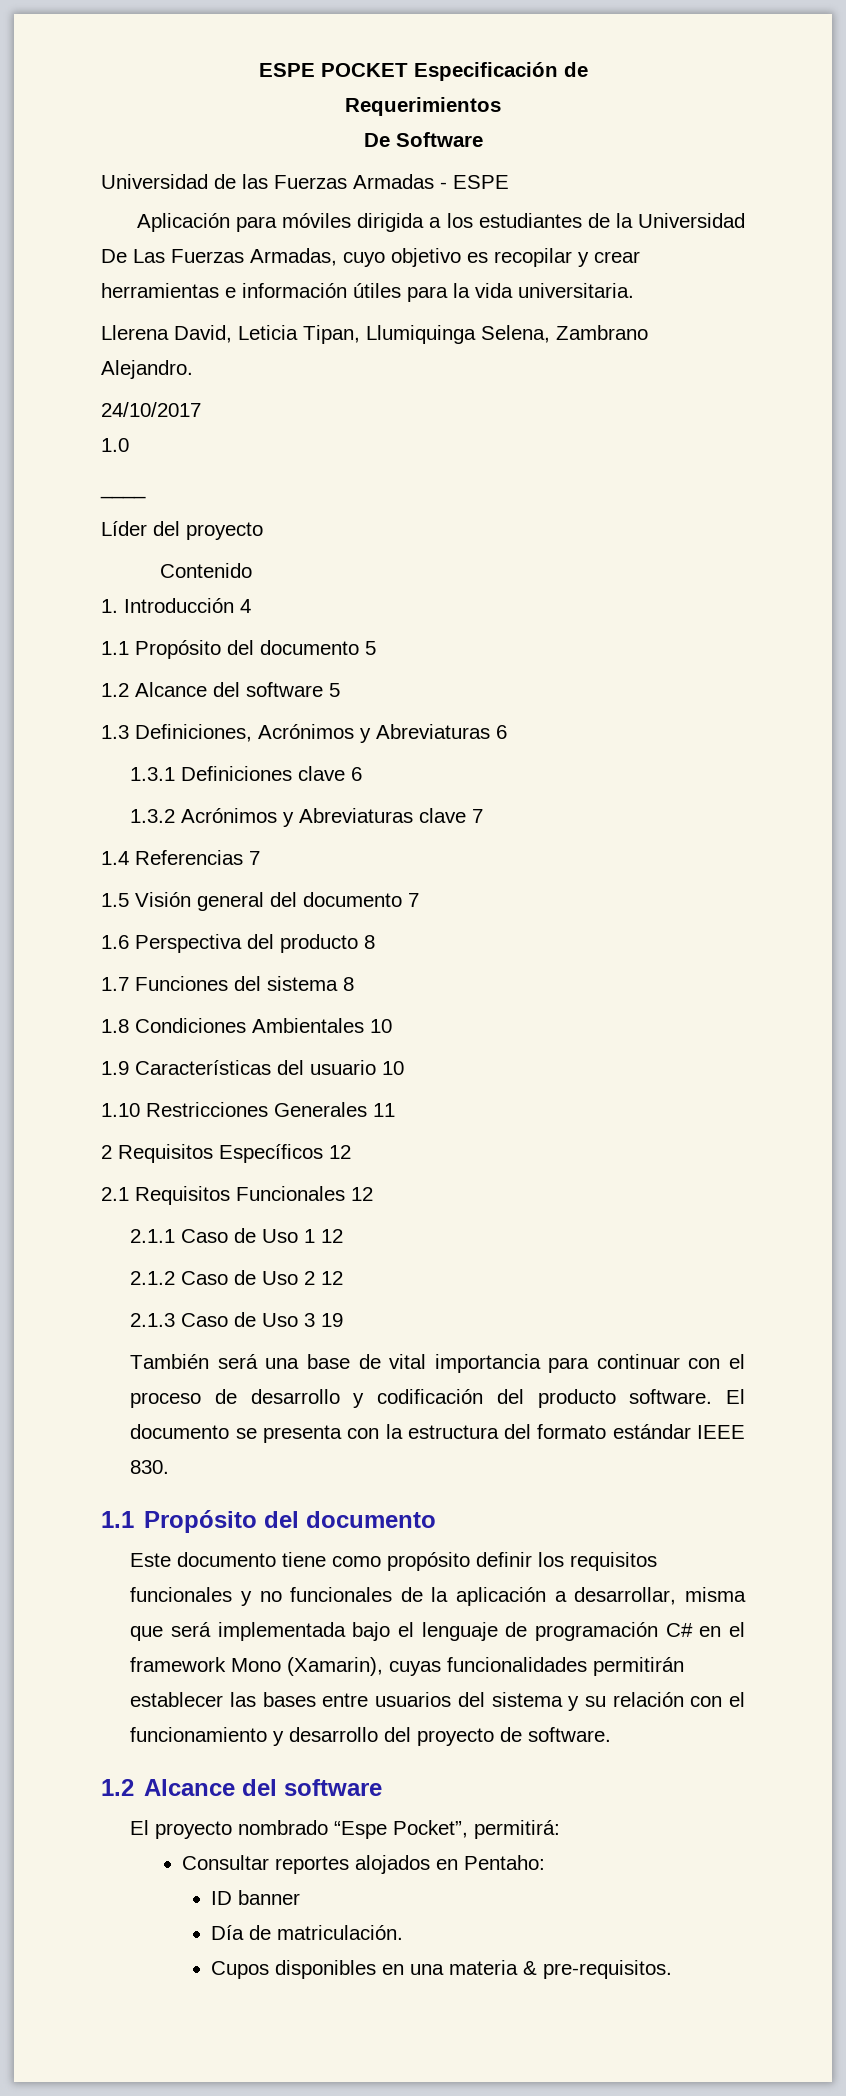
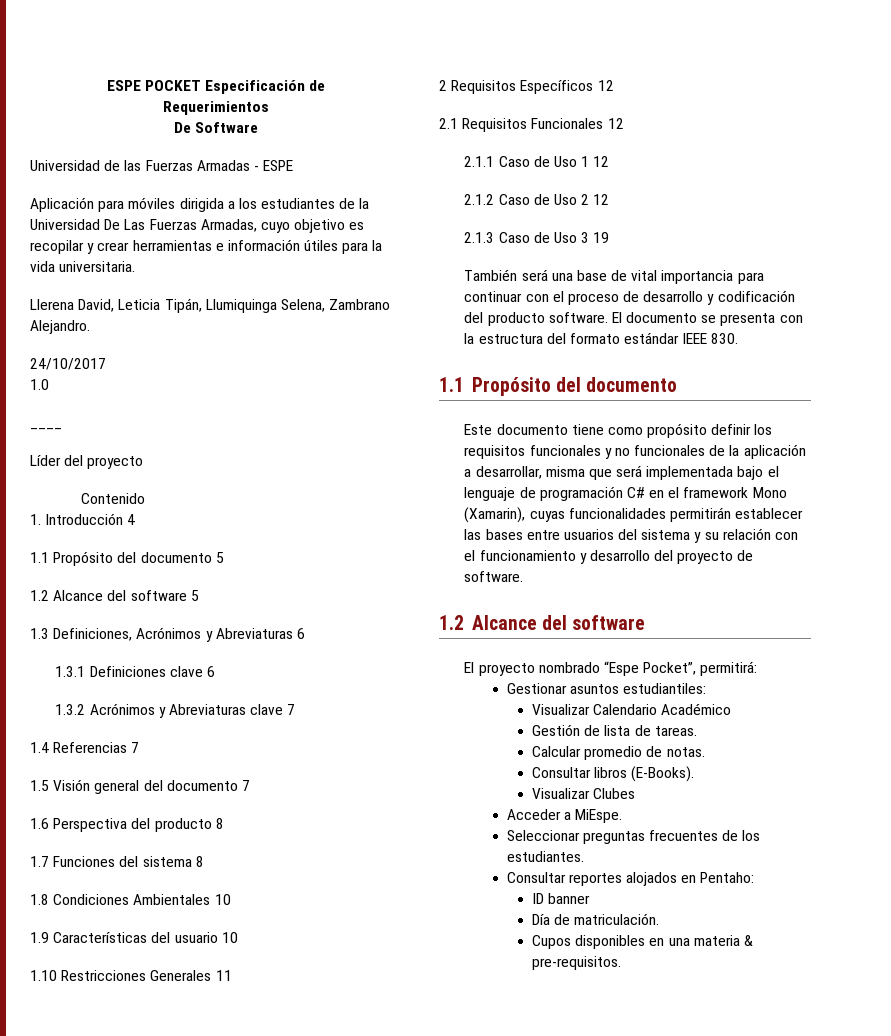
- Llerena David, Leticia Tipan, Llumiquinga Selena, Zambrano Alejandro.
+ Llerena David, Leticia Tipán, Llumiquinga Selena, Zambrano Alejandro.
+ Gestionar asuntos estudiantiles:
+ Visualizar Calendario Académico
+ Gestión de lista de tareas.
+ Calcular promedio de notas.
+ Consultar libros (E-Books).
+ Visualizar Clubes
+ Acceder a MiEspe.
+ Seleccionar preguntas frecuentes de los estudiantes.

